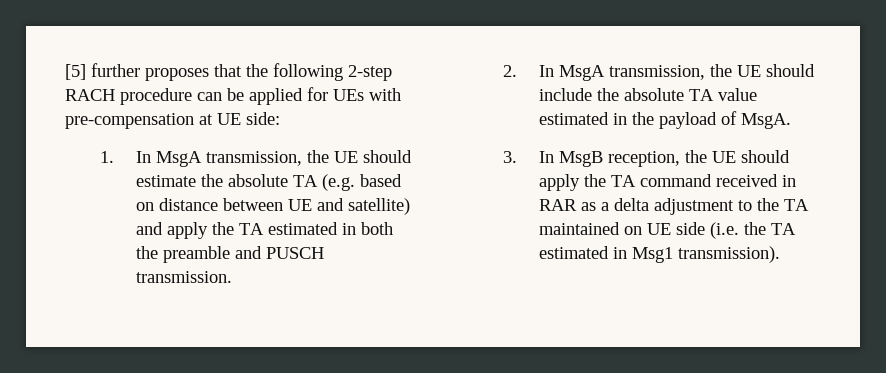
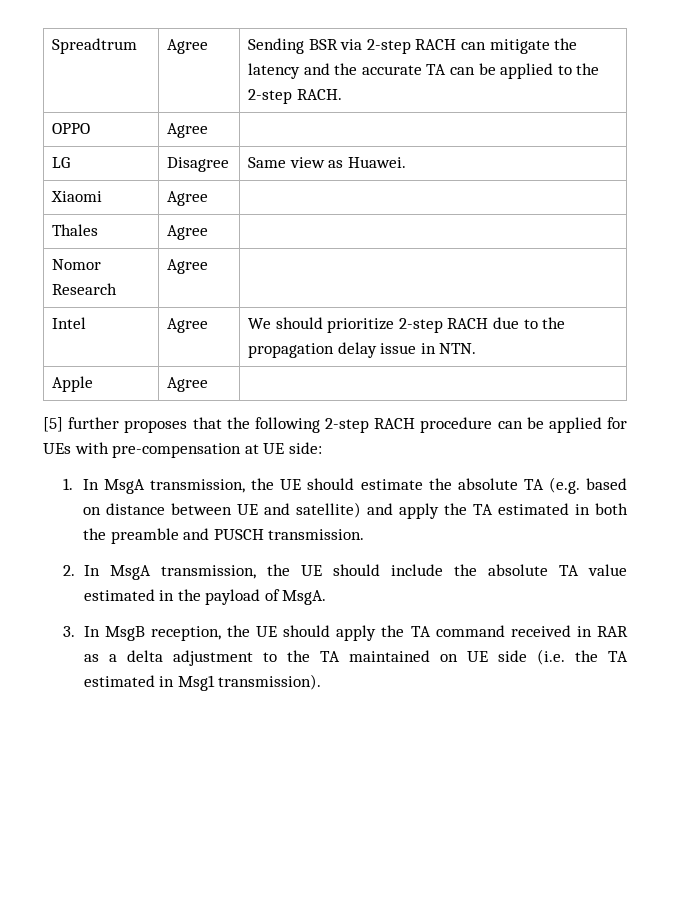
+ Spreadtrum | Agree | Sending BSR via 2-step RACH can mitigate the latency and the accurate TA can be applied to the 2-step RACH.
+ OPPO | Agree |
+ LG | Disagree | Same view as Huawei.
+ Xiaomi | Agree |
+ Thales | Agree |
+ Nomor Research | Agree |
+ Intel | Agree | We should prioritize 2-step RACH due to the propagation delay issue in NTN.
+ Apple | Agree |

